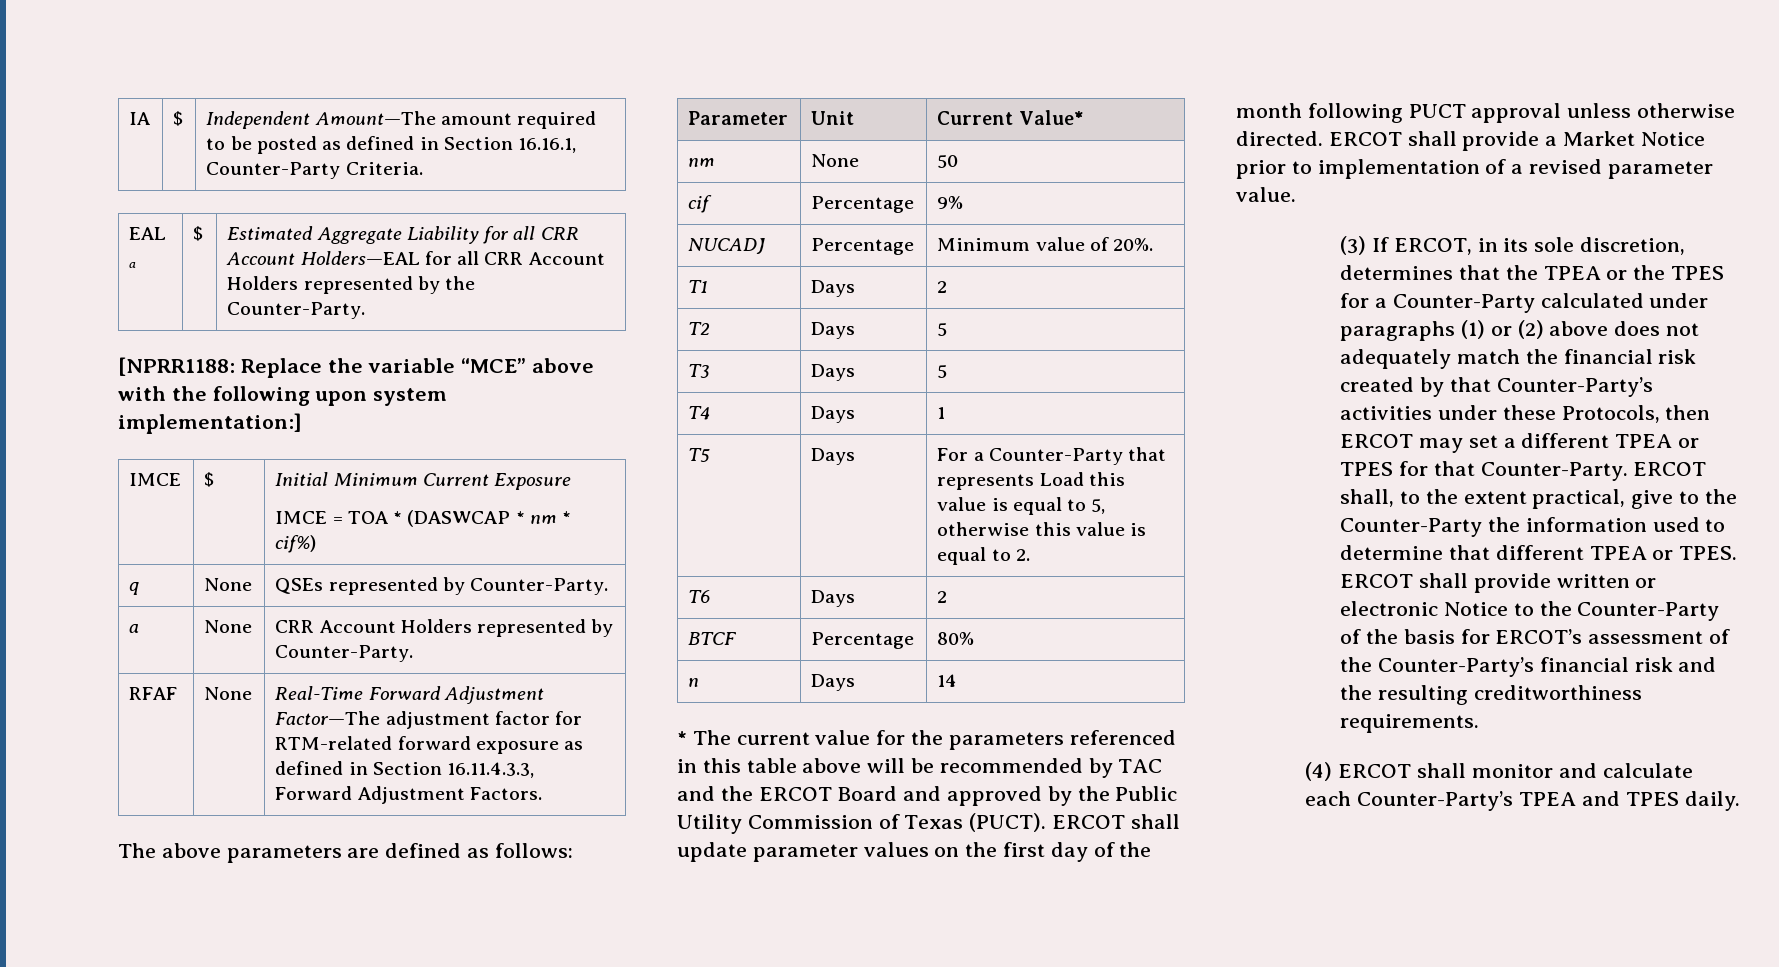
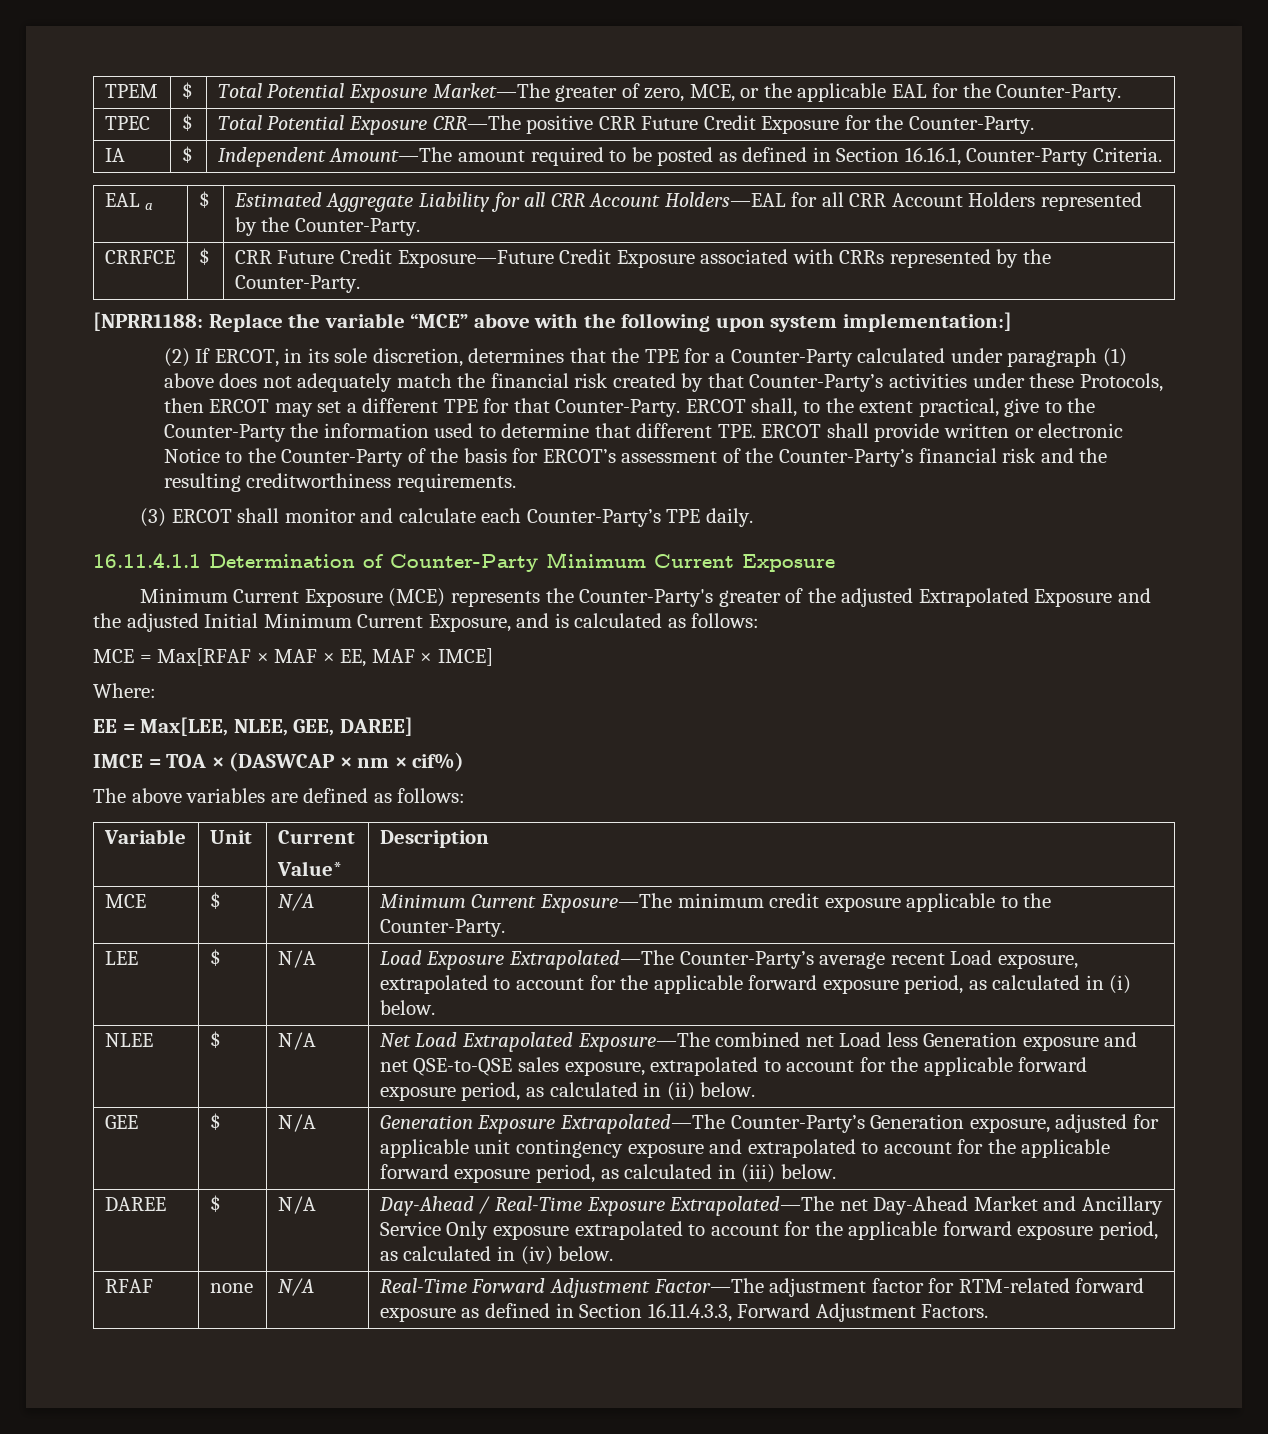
+ TPEM | $ | Total Potential Exposure Market—The greater of zero, MCE, or the applicable EAL for the Counter-Party.
+ TPEC | $ | Total Potential Exposure CRR—The positive CRR Future Credit Exposure for the Counter-Party.
+ CRRFCE | $ | CRR Future Credit Exposure—Future Credit Exposure associated with CRRs represented by the Counter-Party.
- IMCE | $ | Initial Minimum Current Exposure
- IMCE = TOA * (DASWCAP * nm * cif%)
- q | None | QSEs represented by Counter-Party.
- a | None | CRR Account Holders represented by Counter-Party.
- RFAF | None | Real-Time Forward Adjustment Factor—The adjustment factor for RTM-related forward exposure as defined in Section 16.11.4.3.3, Forward Adjustment Factors.
- The above parameters are defined as follows:
- Parameter | Unit | Current Value*
- nm | None | 50
- cif | Percentage | 9%
- NUCADJ | Percentage | Minimum value of 20%.
- T1 | Days | 2
- T2 | Days | 5
- T3 | Days | 5
- T4 | Days | 1
- T5 | Days | For a Counter-Party that represents Load this value is equal to 5, otherwise this value is equal to 2.
- T6 | Days | 2
- BTCF | Percentage | 80%
- n | Days | 14
- * The current value for the parameters referenced in this table above will be recommended by TAC and the ERCOT Board and approved by the Public Utility Commission of Texas (PUCT). ERCOT shall update parameter values on the first day of the month following PUCT approval unless otherwise directed. ERCOT shall provide a Market Notice prior to implementation of a revised parameter value.
- (3) If ERCOT, in its sole discretion, determines that the TPEA or the TPES for a Counter-Party calculated under paragraphs (1) or (2) above does not adequately match the financial risk created by that Counter-Party’s activities under these Protocols, then ERCOT may set a different TPEA or TPES for that Counter-Party.
+ (2) If ERCOT, in its sole discretion, determines that the TPE for a Counter-Party calculated under paragraph (1) above does not adequately match the financial risk created by that Counter-Party’s activities under these Protocols, then ERCOT may set a different TPE for that Counter-Party.
- ERCOT shall, to the extent practical, give to the Counter-Party the information used to determine that different TPEA or TPES. ERCOT shall provide written or electronic Notice to the Counter-Party of the basis for ERCOT’s assessment of the Counter-Party’s financial risk and the resulting creditworthiness requirements.
+ ERCOT shall, to the extent practical, give to the Counter-Party the information used to determine that different TPE. ERCOT shall provide written or electronic Notice to the Counter-Party of the basis for ERCOT’s assessment of the Counter-Party’s financial risk and the resulting creditworthiness requirements.
- (4) ERCOT shall monitor and calculate each Counter-Party’s TPEA and TPES daily.
+ (3) ERCOT shall monitor and calculate each Counter-Party’s TPE daily.
+ 16.11.4.1.1 Determination of Counter-Party Minimum Current Exposure
+ Minimum Current Exposure (MCE) represents the Counter-Party's greater of the adjusted Extrapolated Exposure and the adjusted Initial Minimum Current Exposure, and is calculated as follows:
+ MCE = Max[RFAF × MAF × EE, MAF × IMCE]
+ Where:
+ EE = Max[LEE, NLEE, GEE, DAREE]
+ IMCE = TOA × (DASWCAP × nm × cif%)
+ The above variables are defined as follows:
+ Variable | Unit | Current
+ Value* | Description
+ MCE | $ | N/A | Minimum Current Exposure—The minimum credit exposure applicable to the Counter-Party.
+ LEE | $ | N/A | Load Exposure Extrapolated—The Counter-Party’s average recent Load exposure, extrapolated to account for the applicable forward exposure period, as calculated in (i) below.
+ NLEE | $ | N/A | Net Load Extrapolated Exposure—The combined net Load less Generation exposure and net QSE-to-QSE sales exposure, extrapolated to account for the applicable forward exposure period, as calculated in (ii) below.
+ GEE | $ | N/A | Generation Exposure Extrapolated—The Counter-Party’s Generation exposure, adjusted for applicable unit contingency exposure and extrapolated to account for the applicable forward exposure period, as calculated in (iii) below.
+ DAREE | $ | N/A | Day-Ahead / Real-Time Exposure Extrapolated—The net Day-Ahead Market and Ancillary Service Only exposure extrapolated to account for the applicable forward exposure period, as calculated in (iv) below.
+ RFAF | none | N/A | Real-Time Forward Adjustment Factor—The adjustment factor for RTM-related forward exposure as defined in Section 16.11.4.3.3, Forward Adjustment Factors.

